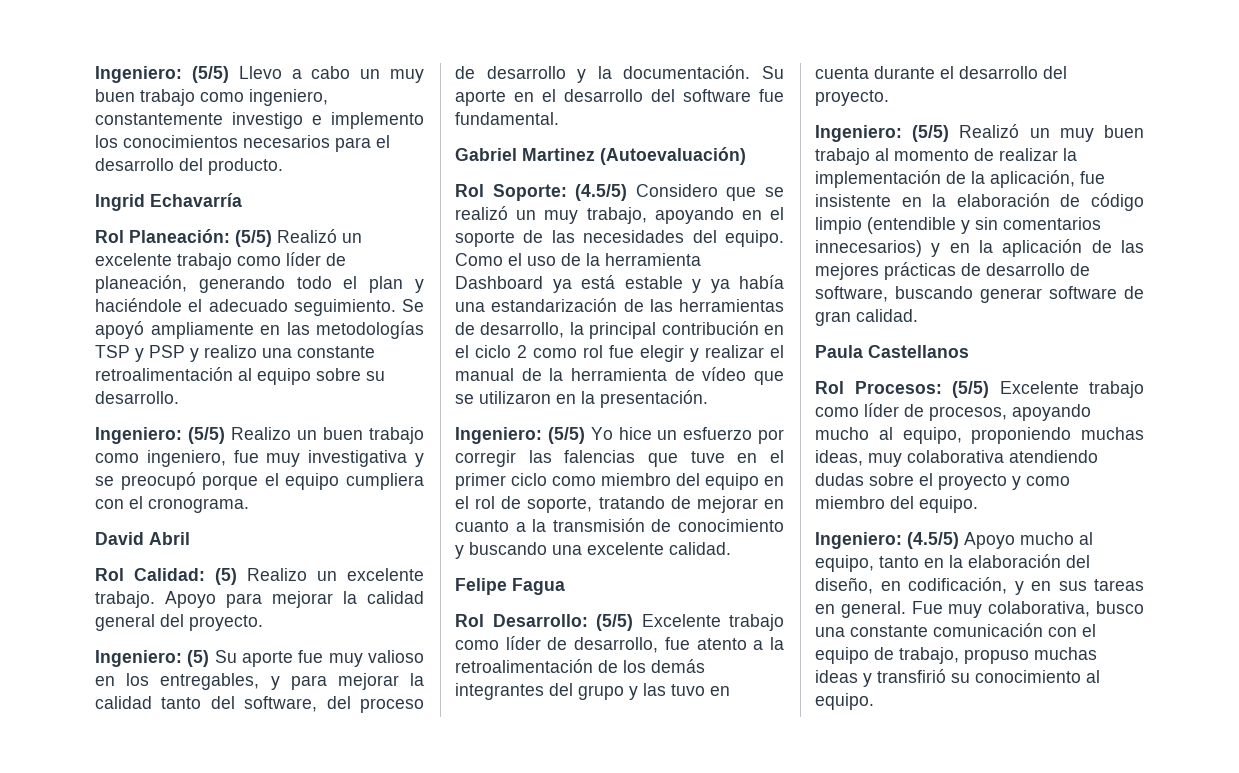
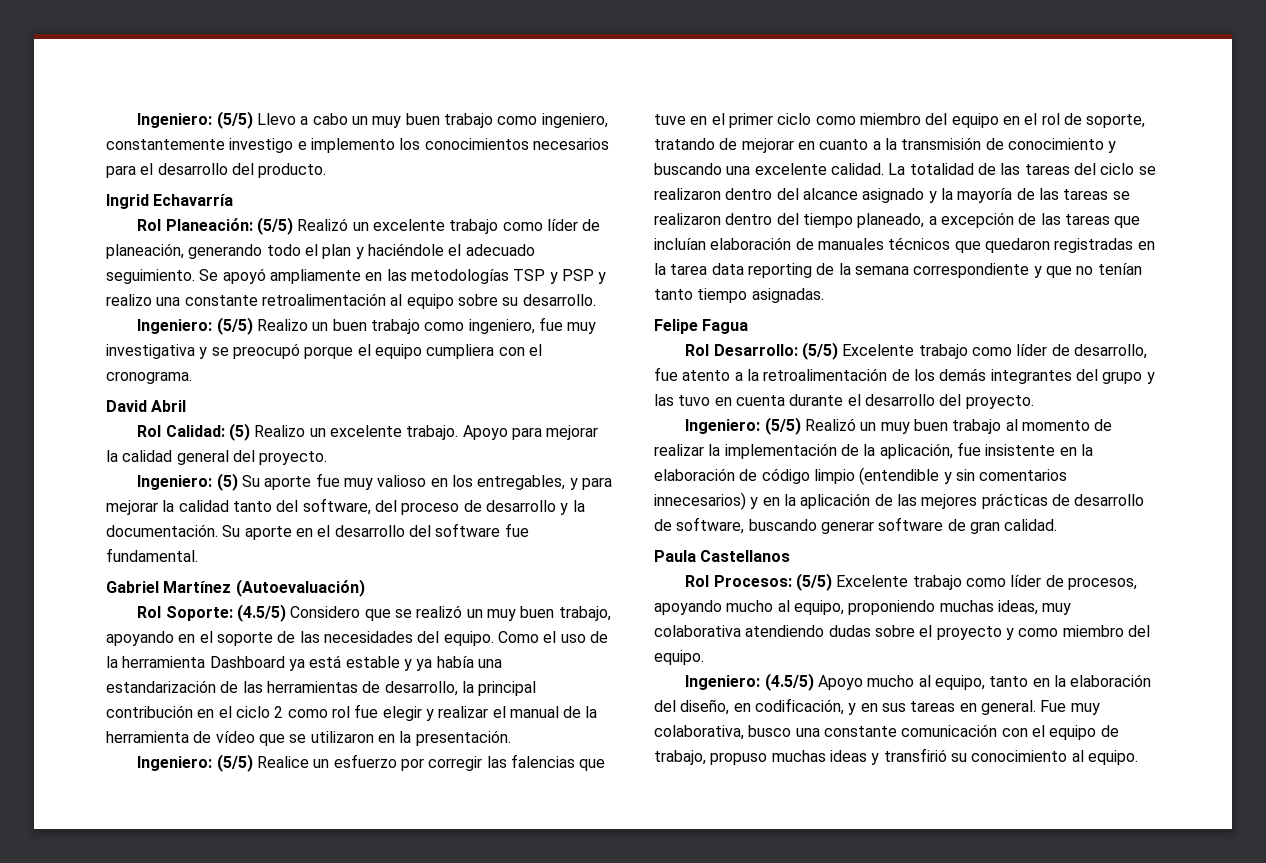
- Gabriel Martinez (Autoevaluación)
+ Gabriel Martínez (Autoevaluación)
- Rol Soporte: (4.5/5) Considero que se realizó un muy trabajo, apoyando en el soporte de las necesidades del equipo.
+ Rol Soporte: (4.5/5) Considero que se realizó un muy buen trabajo, apoyando en el soporte de las necesidades del equipo.
- Ingeniero: (5/5) Yo hice un esfuerzo por corregir las falencias que tuve en el primer ciclo como miembro del equipo en el rol de soporte, tratando de mejorar en cuanto a la transmisión de conocimiento y buscando una excelente calidad.
+ Ingeniero: (5/5) Realice un esfuerzo por corregir las falencias que tuve en el primer ciclo como miembro del equipo en el rol de soporte, tratando de mejorar en cuanto a la transmisión de conocimiento y buscando una excelente calidad. La totalidad de las tareas del ciclo se realizaron dentro del alcance asignado y la mayoría de las tareas se realizaron dentro del tiempo planeado, a excepción de las tareas que incluían elaboración de manuales técnicos que quedaron registradas en la tarea data reporting de la semana correspondiente y que no tenían tanto tiempo asignadas.

